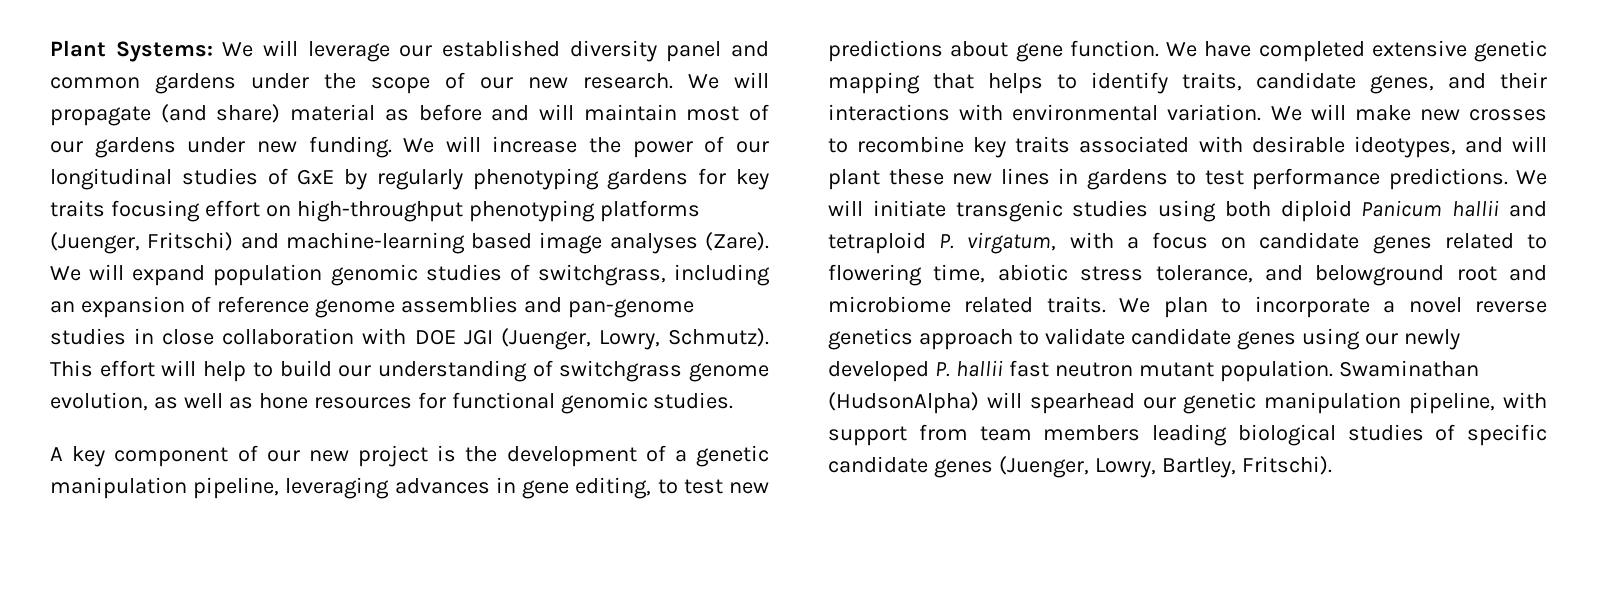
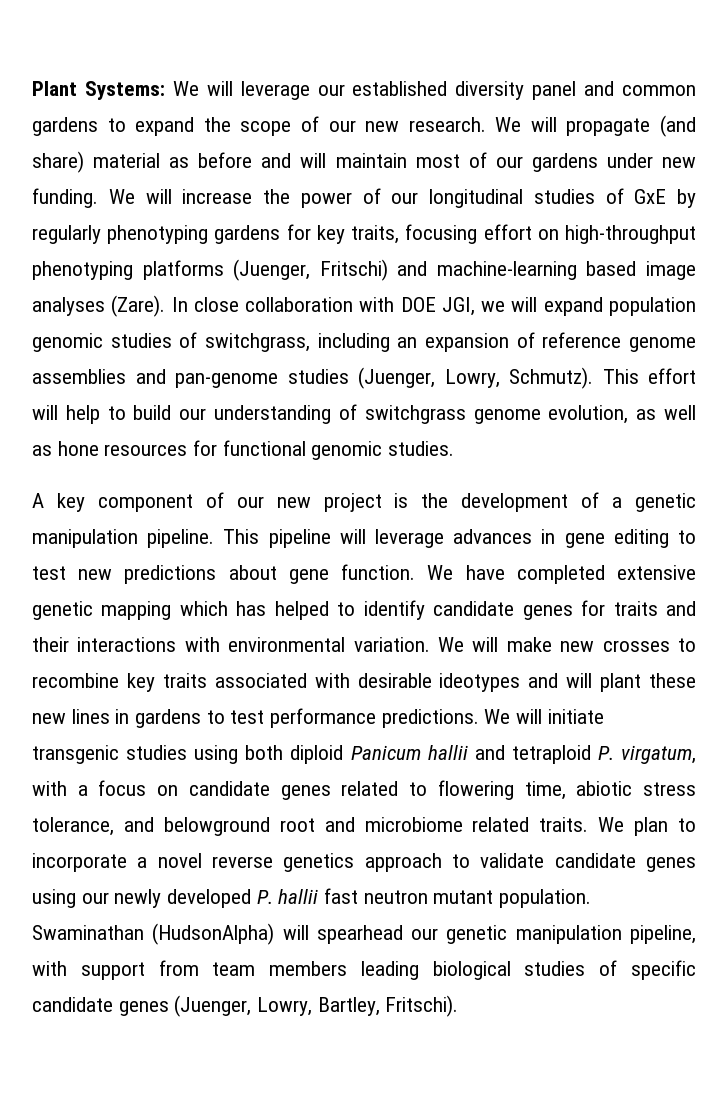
- Plant Systems: We will leverage our established diversity panel and common gardens under the scope of our new research.
+ Plant Systems: We will leverage our established diversity panel and common gardens to expand the scope of our new research.
- We will increase the power of our longitudinal studies of GxE by regularly phenotyping gardens for key traits focusing effort on high-throughput phenotyping platforms (Juenger, Fritschi) and machine-learning based image analyses (Zare).
+ We will increase the power of our longitudinal studies of GxE by regularly phenotyping gardens for key traits, focusing effort on high-throughput phenotyping platforms (Juenger, Fritschi) and machine-learning based image analyses (Zare).
- We will expand population genomic studies of switchgrass, including an expansion of reference genome assemblies and pan-genome studies in close collaboration with DOE JGI (Juenger, Lowry, Schmutz).
+ In close collaboration with DOE JGI, we will expand population genomic studies of switchgrass, including an expansion of reference genome assemblies and pan-genome studies (Juenger, Lowry, Schmutz).
- A key component of our new project is the development of a genetic manipulation pipeline, leveraging advances in gene editing, to test new predictions about gene function.
+ A key component of our new project is the development of a genetic manipulation pipeline. This pipeline will leverage advances in gene editing to test new predictions about gene function.
- We have completed extensive genetic mapping that helps to identify traits, candidate genes, and their interactions with environmental variation.
+ We have completed extensive genetic mapping which has helped to identify candidate genes for traits and their interactions with environmental variation.
- We will make new crosses to recombine key traits associated with desirable ideotypes, and will plant these new lines in gardens to test performance predictions.
+ We will make new crosses to recombine key traits associated with desirable ideotypes and will plant these new lines in gardens to test performance predictions.

